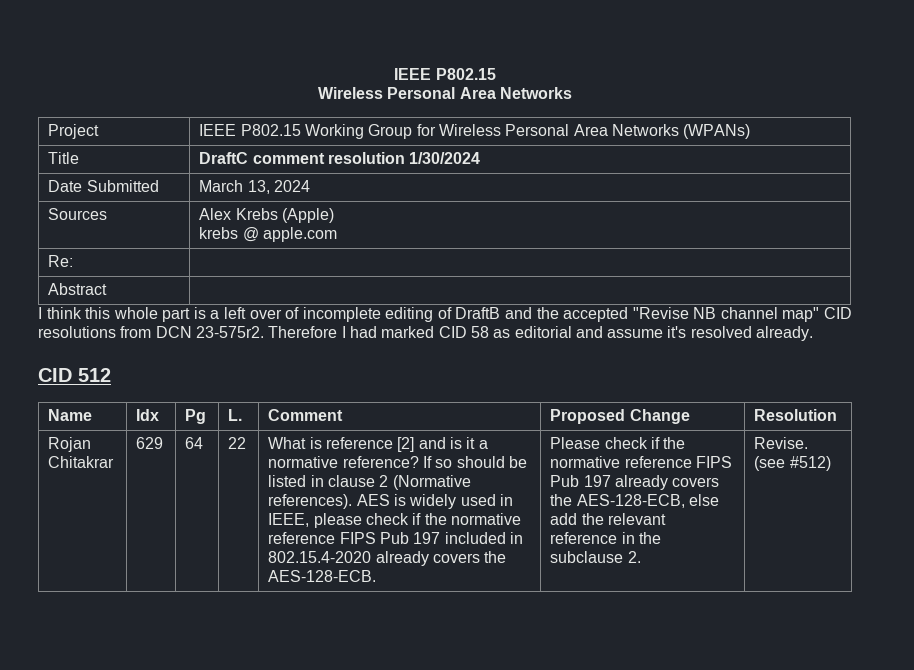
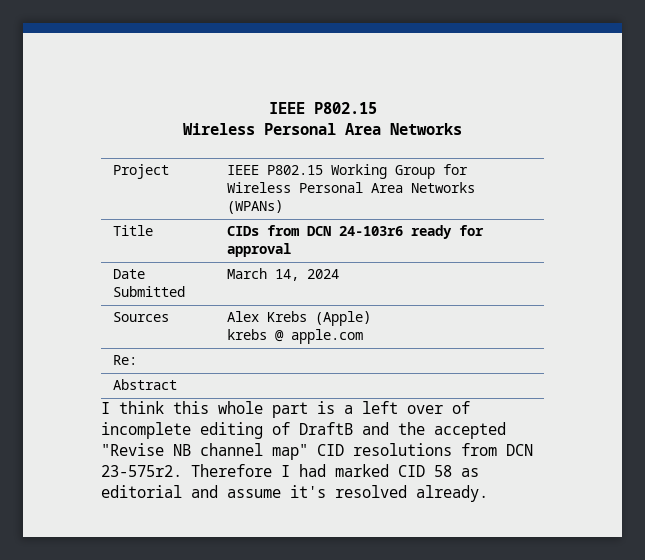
- Title | DraftC comment resolution 1/30/2024
+ Title | CIDs from DCN 24-103r6 ready for approval
- Date Submitted | March 13, 2024
+ Date Submitted | March 14, 2024
- CID 512
- Name | Idx | Pg | L. | Comment | Proposed Change | Resolution
- Rojan Chitakrar | 629 | 64 | 22 | What is reference [2] and is it a normative reference? If so should be listed in clause 2 (Normative references). AES is widely used in IEEE, please check if the normative reference FIPS Pub 197 included in 802.15.4-2020 already covers the AES-128-ECB. | Please check if the normative reference FIPS Pub 197 already covers the AES-128-ECB, else add the relevant reference in the subclause 2. | Revise. (see #512)

